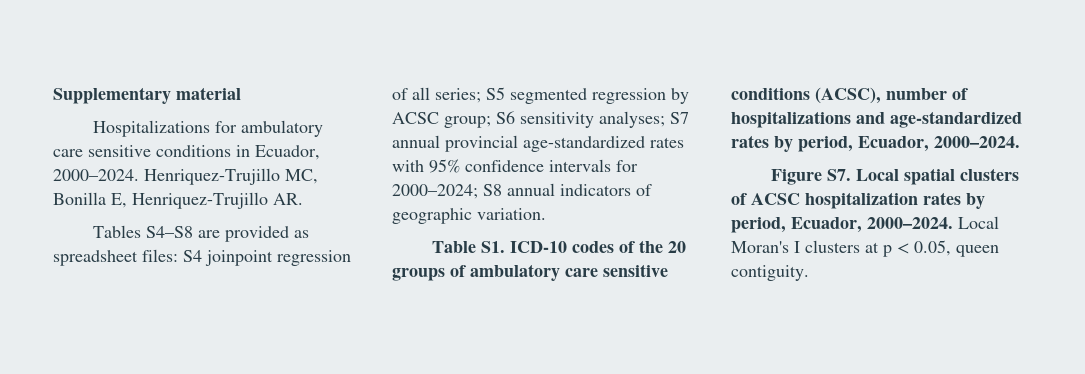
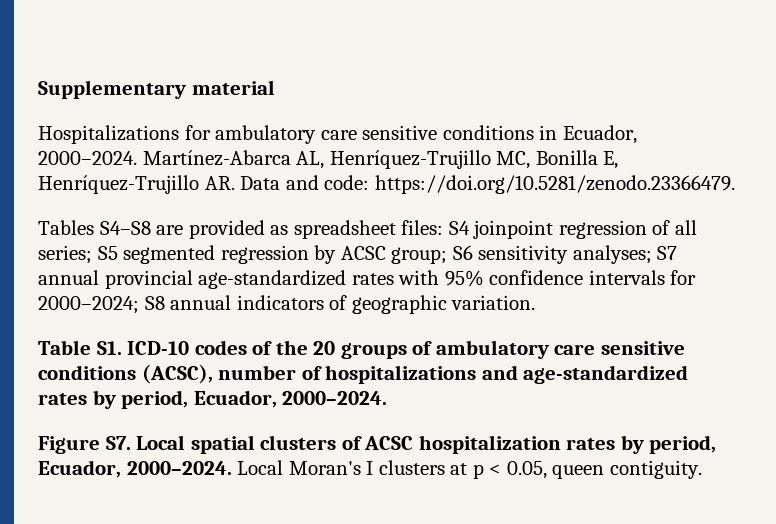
- Henriquez-Trujillo MC, Bonilla E, Henriquez-Trujillo AR.
+ Martínez-Abarca AL, Henríquez-Trujillo MC, Bonilla E, Henríquez-Trujillo AR. Data and code: https://doi.org/10.5281/zenodo.23366479.

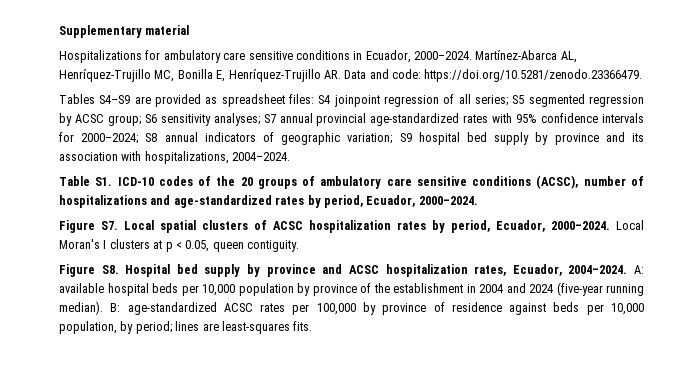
- Tables S4–S8 are provided as spreadsheet files: S4 joinpoint regression of all series; S5 segmented regression by ACSC group; S6 sensitivity analyses; S7 annual provincial age-standardized rates with 95% confidence intervals for 2000–2024; S8 annual indicators of geographic variation.
+ Tables S4–S9 are provided as spreadsheet files: S4 joinpoint regression of all series; S5 segmented regression by ACSC group; S6 sensitivity analyses; S7 annual provincial age-standardized rates with 95% confidence intervals for 2000–2024; S8 annual indicators of geographic variation; S9 hospital bed supply by province and its association with hospitalizations, 2004–2024.
+ Figure S8. Hospital bed supply by province and ACSC hospitalization rates, Ecuador, 2004–2024. A: available hospital beds per 10,000 population by province of the establishment in 2004 and 2024 (five-year running median). B: age-standardized ACSC rates per 100,000 by province of residence against beds per 10,000 population, by period; lines are least-squares fits.

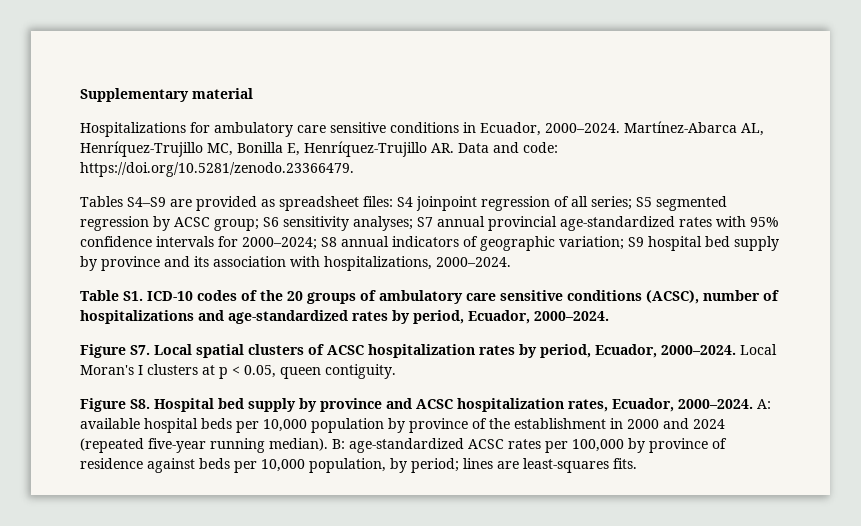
- Tables S4–S9 are provided as spreadsheet files: S4 joinpoint regression of all series; S5 segmented regression by ACSC group; S6 sensitivity analyses; S7 annual provincial age-standardized rates with 95% confidence intervals for 2000–2024; S8 annual indicators of geographic variation; S9 hospital bed supply by province and its association with hospitalizations, 2004–2024.
+ Tables S4–S9 are provided as spreadsheet files: S4 joinpoint regression of all series; S5 segmented regression by ACSC group; S6 sensitivity analyses; S7 annual provincial age-standardized rates with 95% confidence intervals for 2000–2024; S8 annual indicators of geographic variation; S9 hospital bed supply by province and its association with hospitalizations, 2000–2024.
- Figure S8. Hospital bed supply by province and ACSC hospitalization rates, Ecuador, 2004–2024.
+ Figure S8. Hospital bed supply by province and ACSC hospitalization rates, Ecuador, 2000–2024.
- A: available hospital beds per 10,000 population by province of the establishment in 2004 and 2024 (five-year running median).
+ A: available hospital beds per 10,000 population by province of the establishment in 2000 and 2024 (repeated five-year running median).

